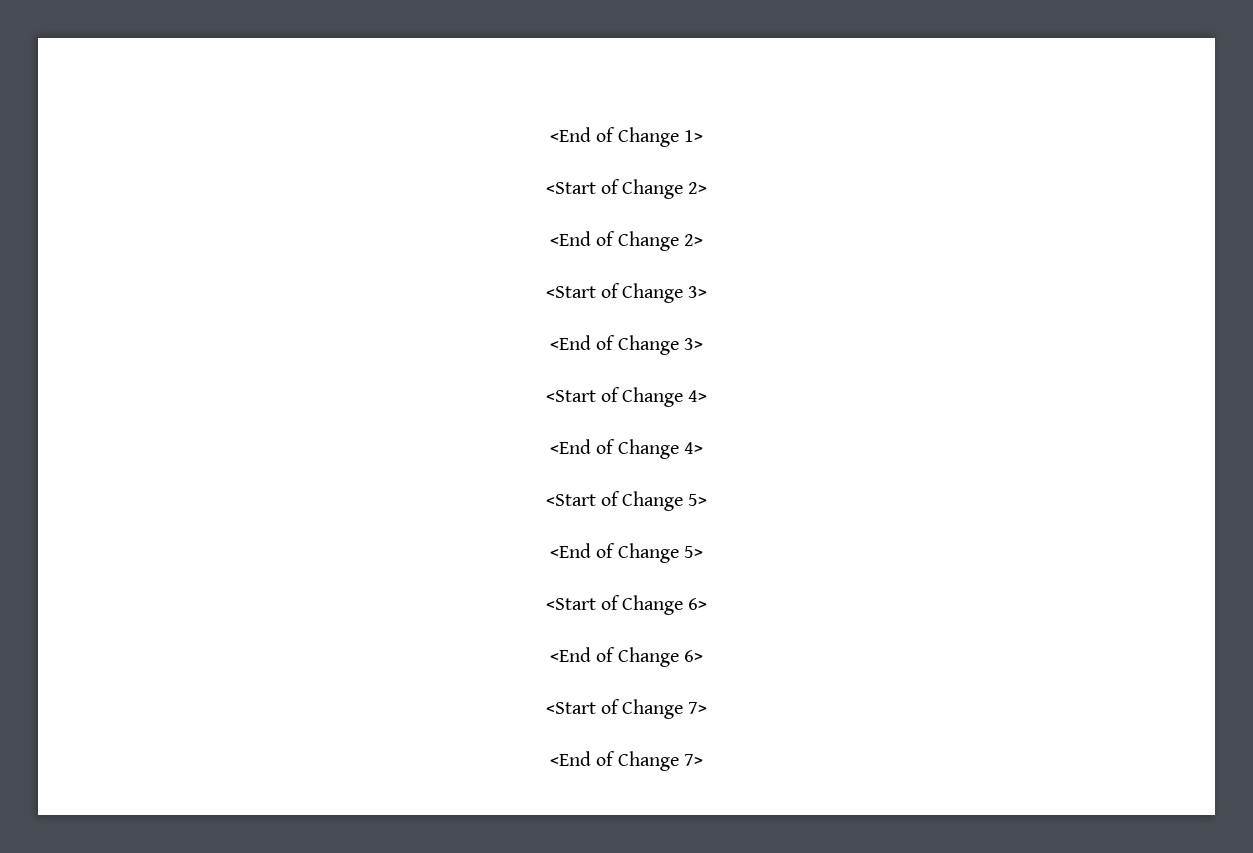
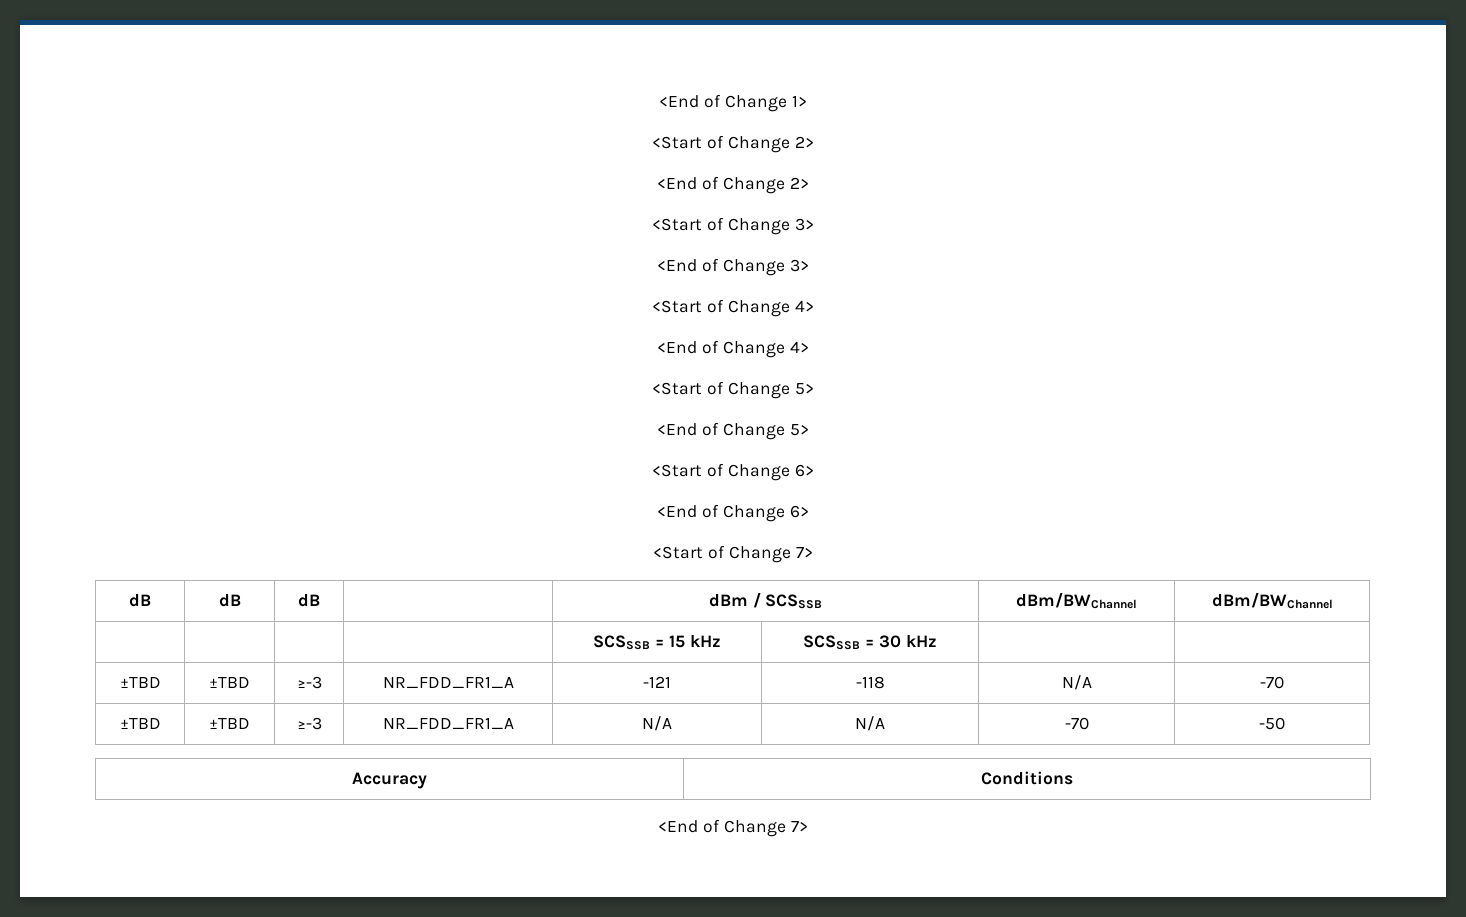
+ dB | dB | dB | | dBm / SCSSSB | dBm/BWChannel | dBm/BWChannel
+ | | | | SCSSSB = 15 kHz | SCSSSB = 30 kHz | |
+ ±TBD | ±TBD | ≥-3 | NR_FDD_FR1_A | -121 | -118 | N/A | -70
+ ±TBD | ±TBD | ≥-3 | NR_FDD_FR1_A | N/A | N/A | -70 | -50
+ Accuracy | Conditions

